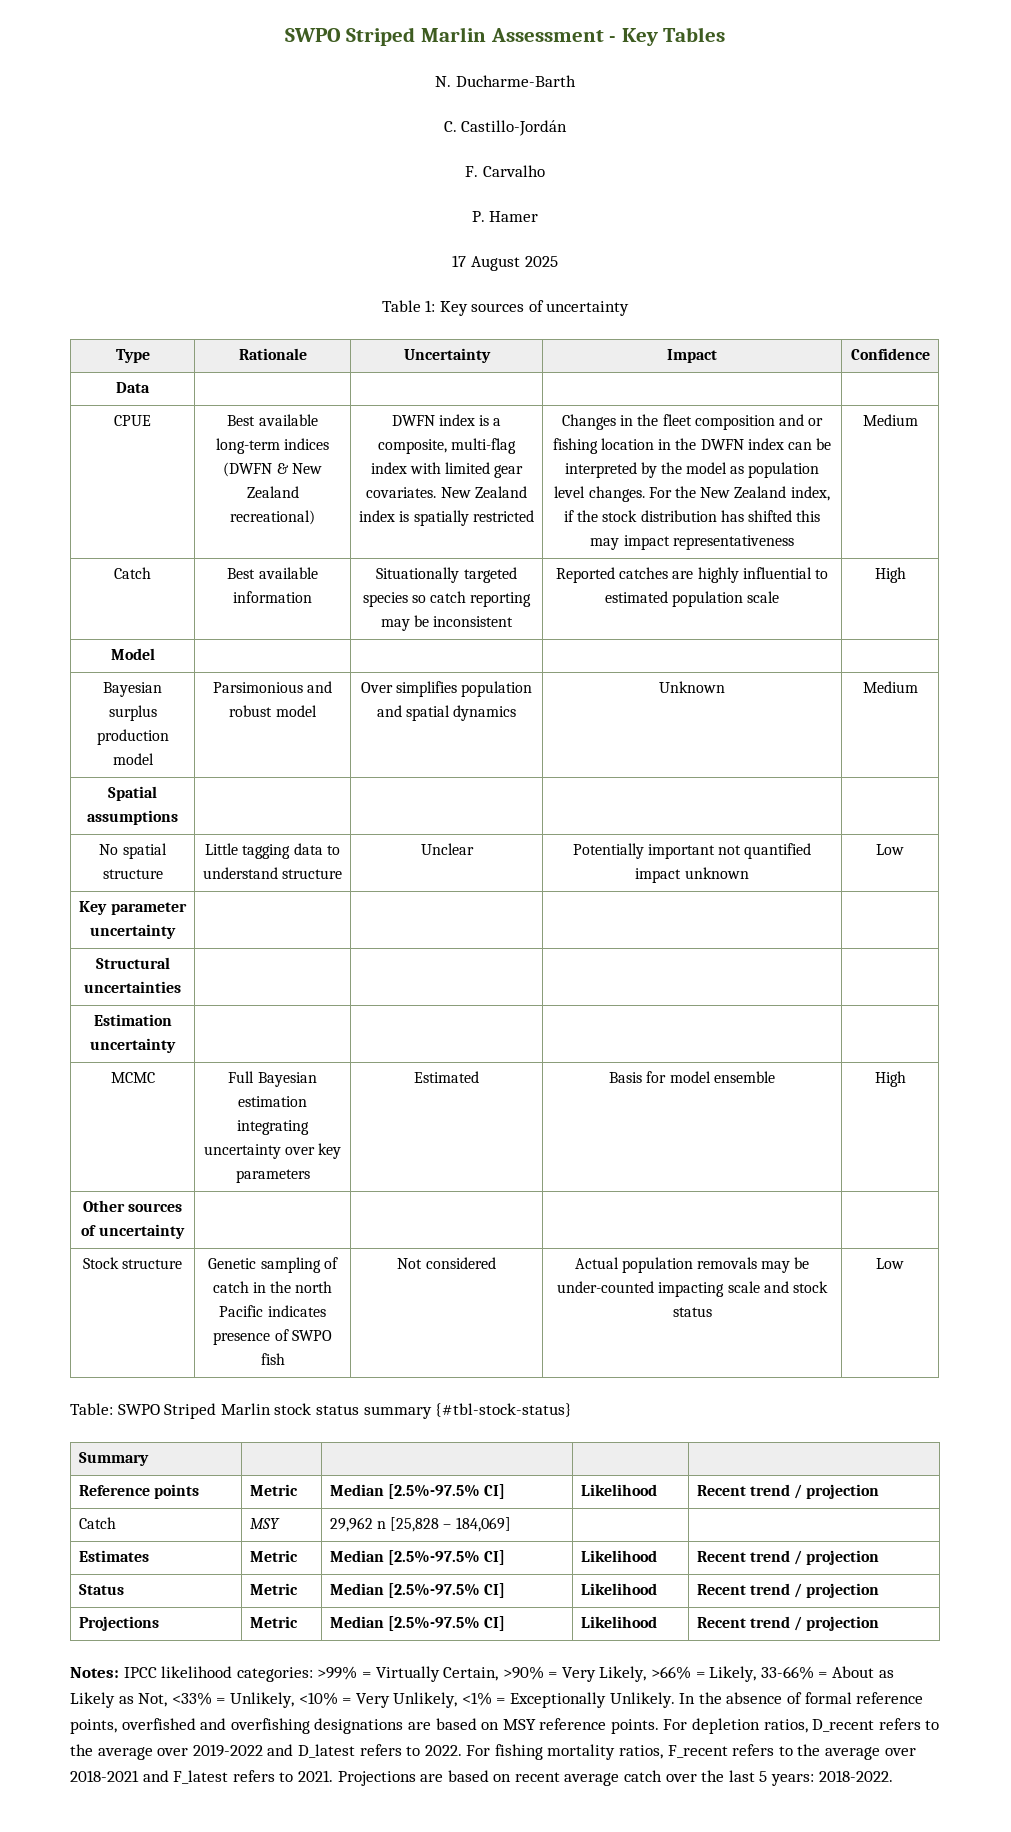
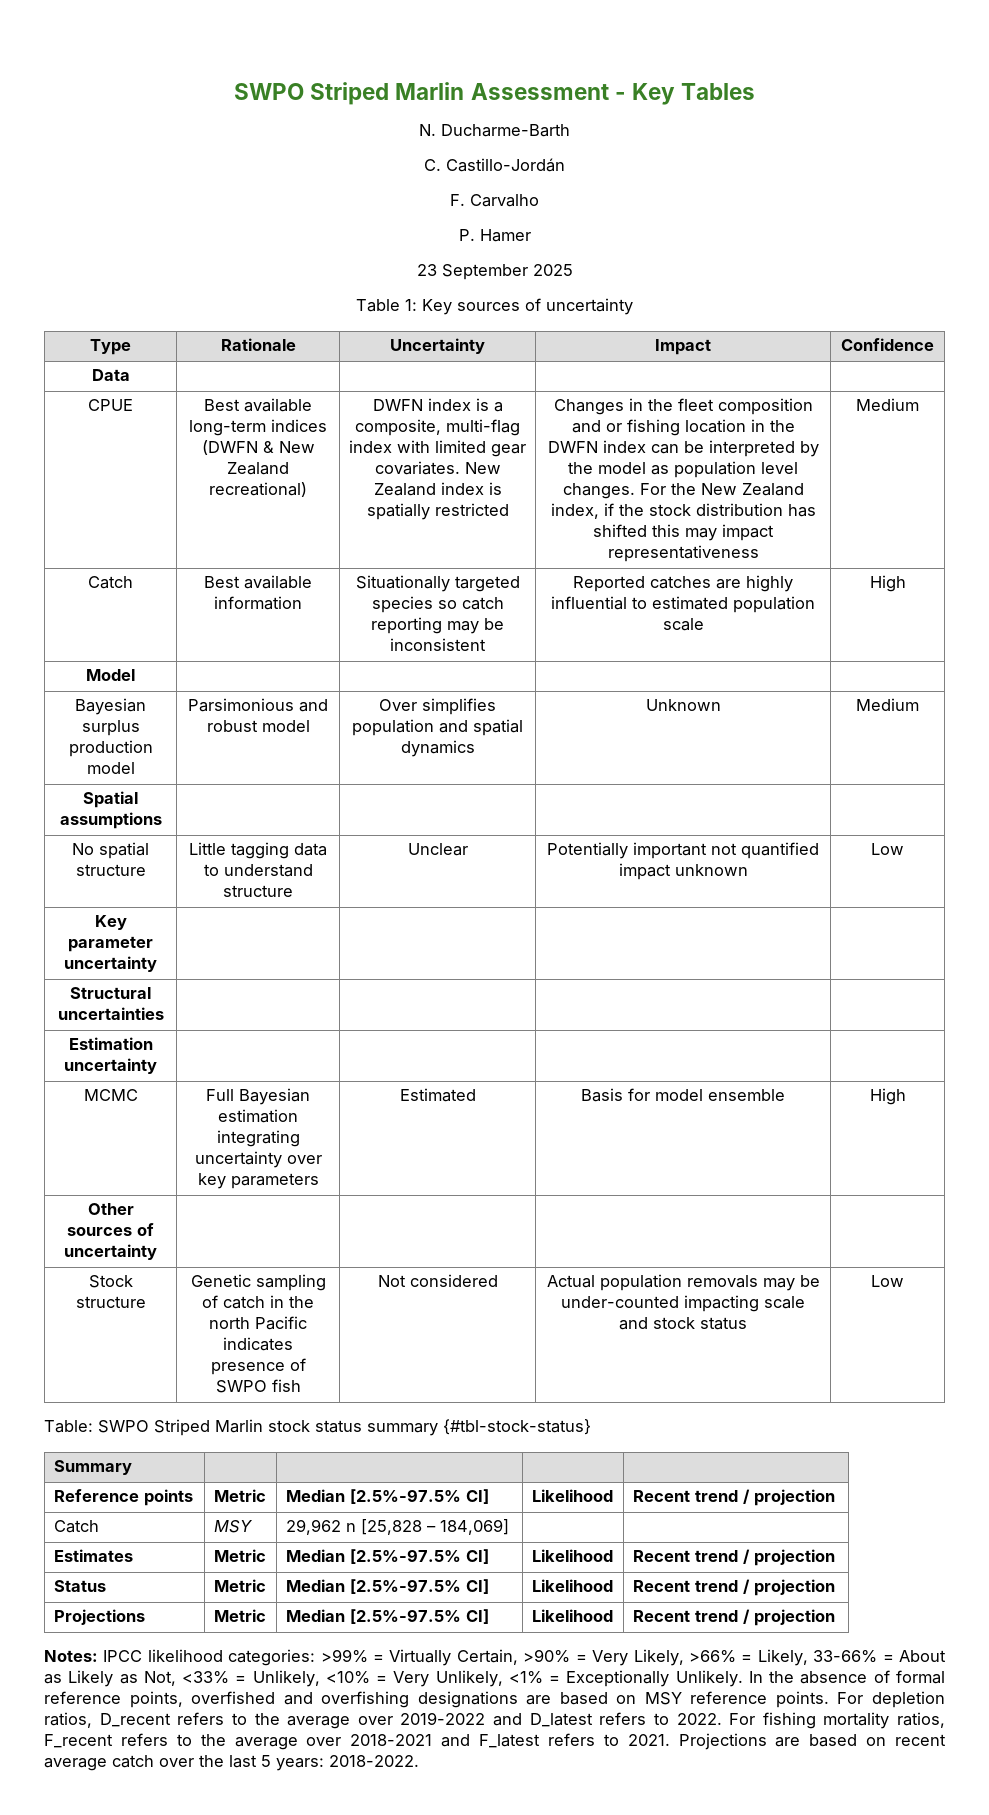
- 17 August 2025
+ 23 September 2025

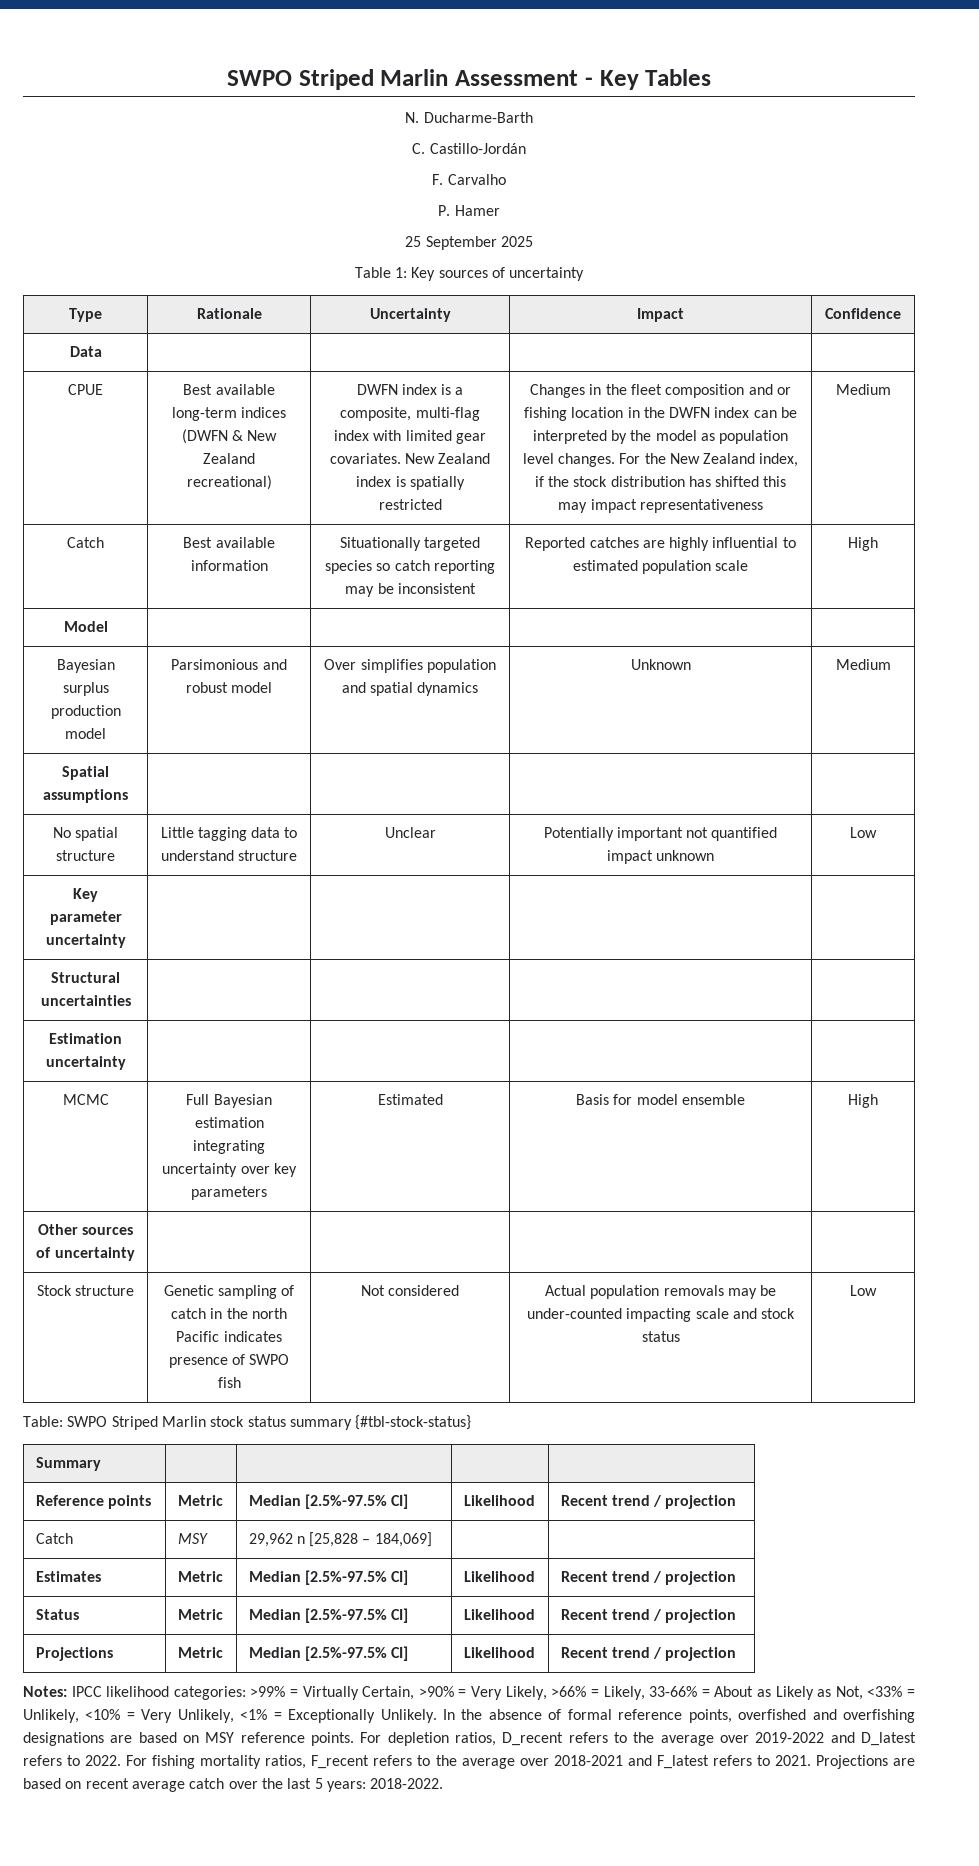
- 23 September 2025
+ 25 September 2025

